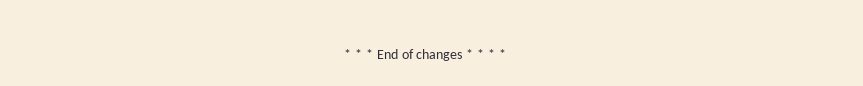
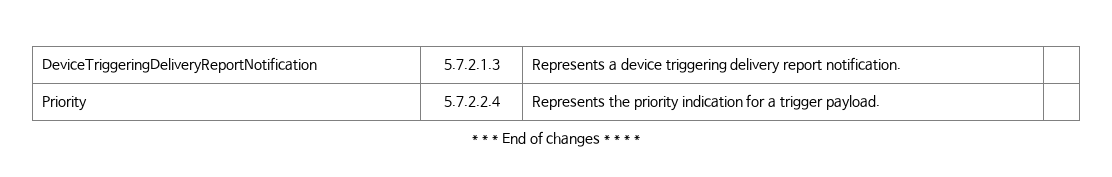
+ DeviceTriggeringDeliveryReportNotification | 5.7.2.1.3 | Represents a device triggering delivery report notification. |
+ Priority | 5.7.2.2.4 | Represents the priority indication for a trigger payload. |

